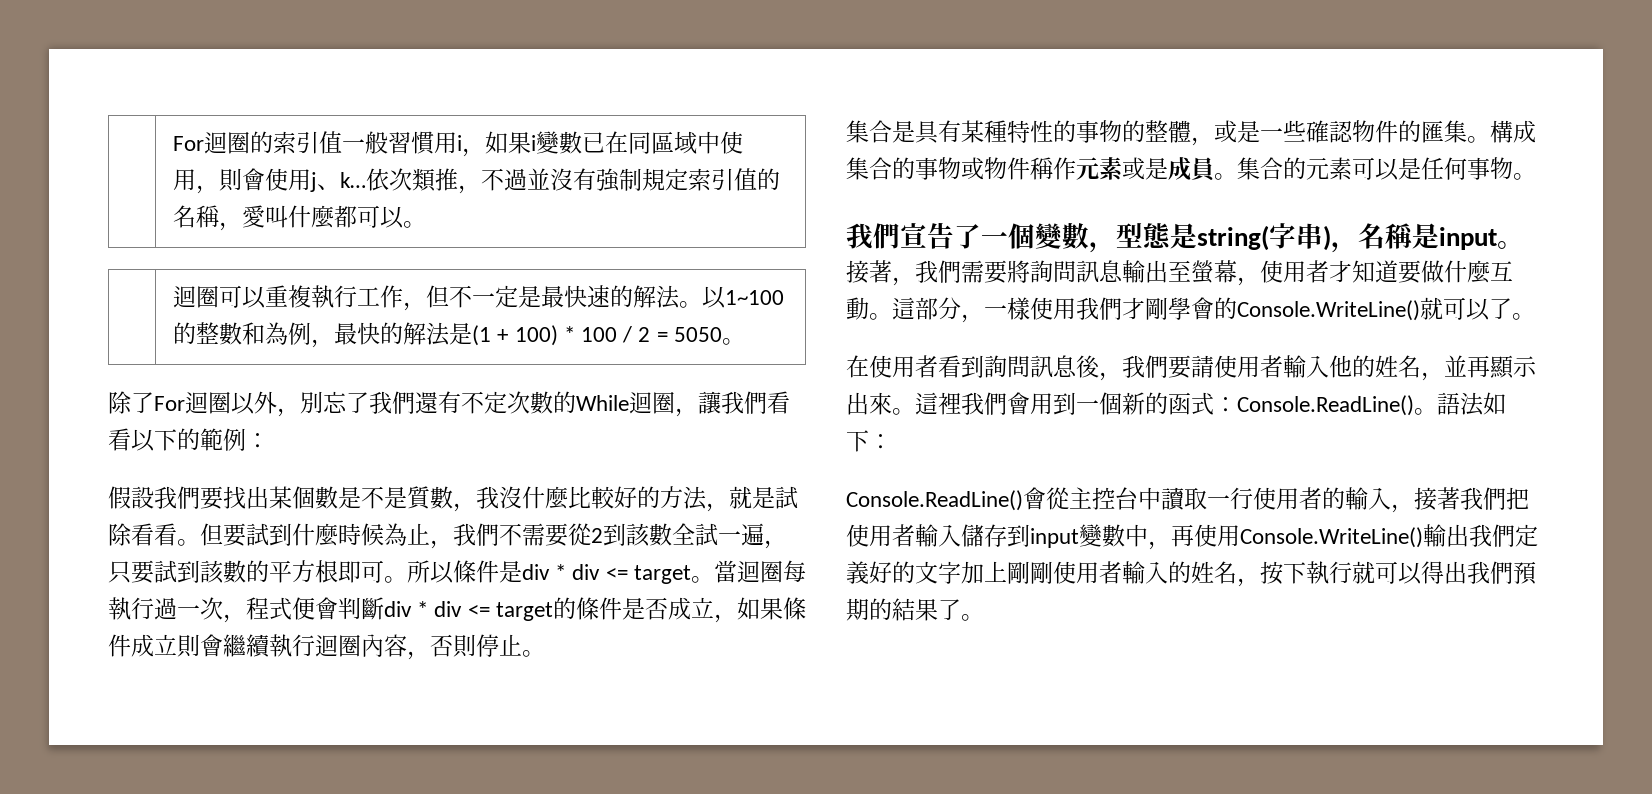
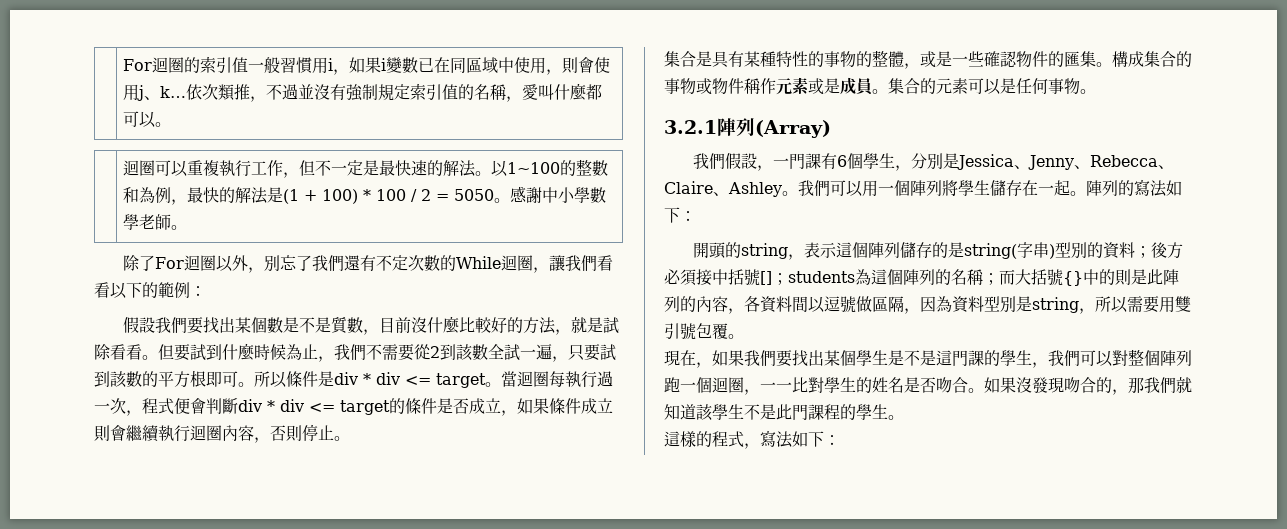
- | 迴圈可以重複執行工作，但不一定是最快速的解法。以1~100的整數和為例，最快的解法是(1 + 100) * 100 / 2 = 5050。
+ | 迴圈可以重複執行工作，但不一定是最快速的解法。以1~100的整數和為例，最快的解法是(1 + 100) * 100 / 2 = 5050。感謝中小學數學老師。
- 假設我們要找出某個數是不是質數，我沒什麼比較好的方法，就是試除看看。
+ 假設我們要找出某個數是不是質數，目前沒什麼比較好的方法，就是試除看看。
- 我們宣告了一個變數，型態是string(字串)，名稱是input。
- 接著，我們需要將詢問訊息輸出至螢幕，使用者才知道要做什麼互動。這部分，一樣使用我們才剛學會的Console.WriteLine()就可以了。
- 在使用者看到詢問訊息後，我們要請使用者輸入他的姓名，並再顯示出來。這裡我們會用到一個新的函式：Console.ReadLine()。語法如下：
- Console.ReadLine()會從主控台中讀取一行使用者的輸入，接著我們把使用者輸入儲存到input變數中，再使用Console.WriteLine()輸出我們定義好的文字加上剛剛使用者輸入的姓名，按下執行就可以得出我們預期的結果了。
+ 3.2.1陣列(Array)
+ 我們假設，一門課有6個學生，分別是Jessica、Jenny、Rebecca、Claire、Ashley。我們可以用一個陣列將學生儲存在一起。陣列的寫法如下：
+ 開頭的string，表示這個陣列儲存的是string(字串)型別的資料；後方必須接中括號[]；students為這個陣列的名稱；而大括號{}中的則是此陣列的內容，各資料間以逗號做區隔，因為資料型別是string，所以需要用雙引號包覆。
+ 現在，如果我們要找出某個學生是不是這門課的學生，我們可以對整個陣列跑一個迴圈，一一比對學生的姓名是否吻合。如果沒發現吻合的，那我們就知道該學生不是此門課程的學生。
+ 這樣的程式，寫法如下：

